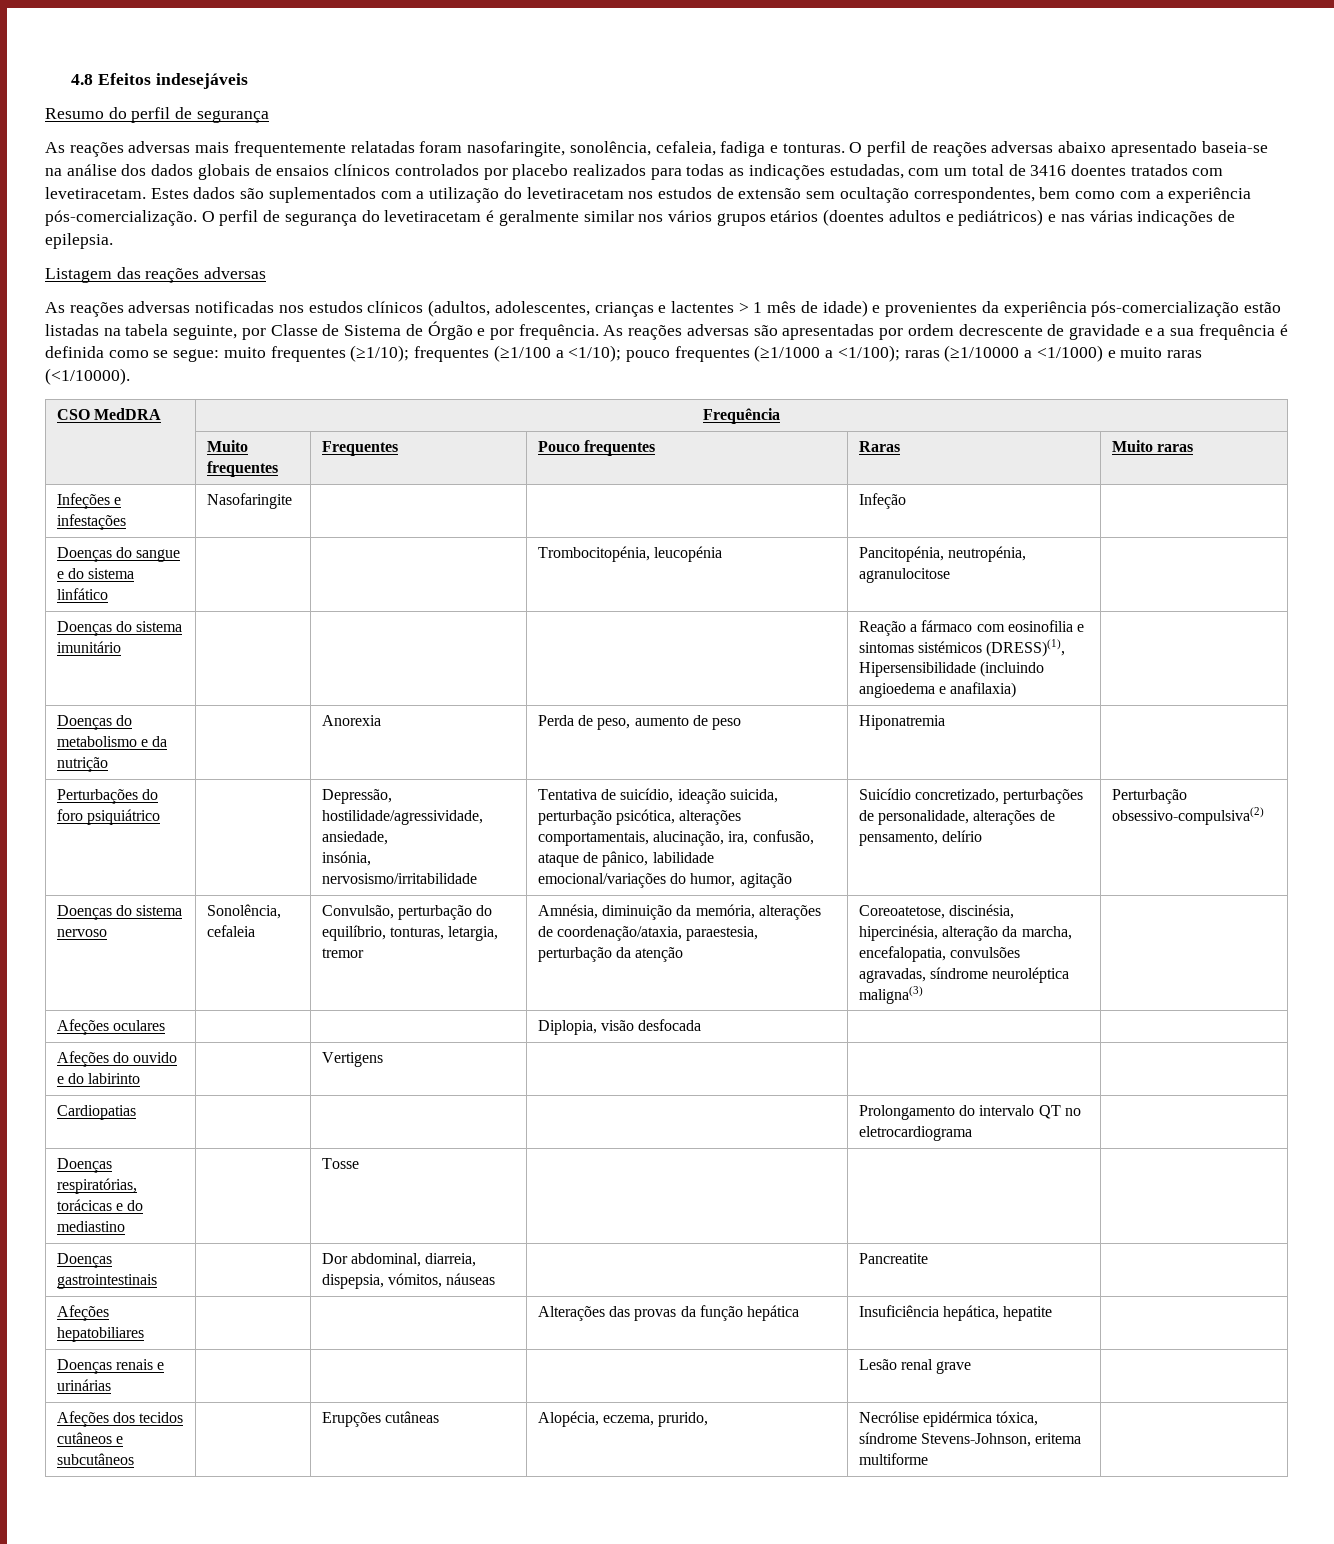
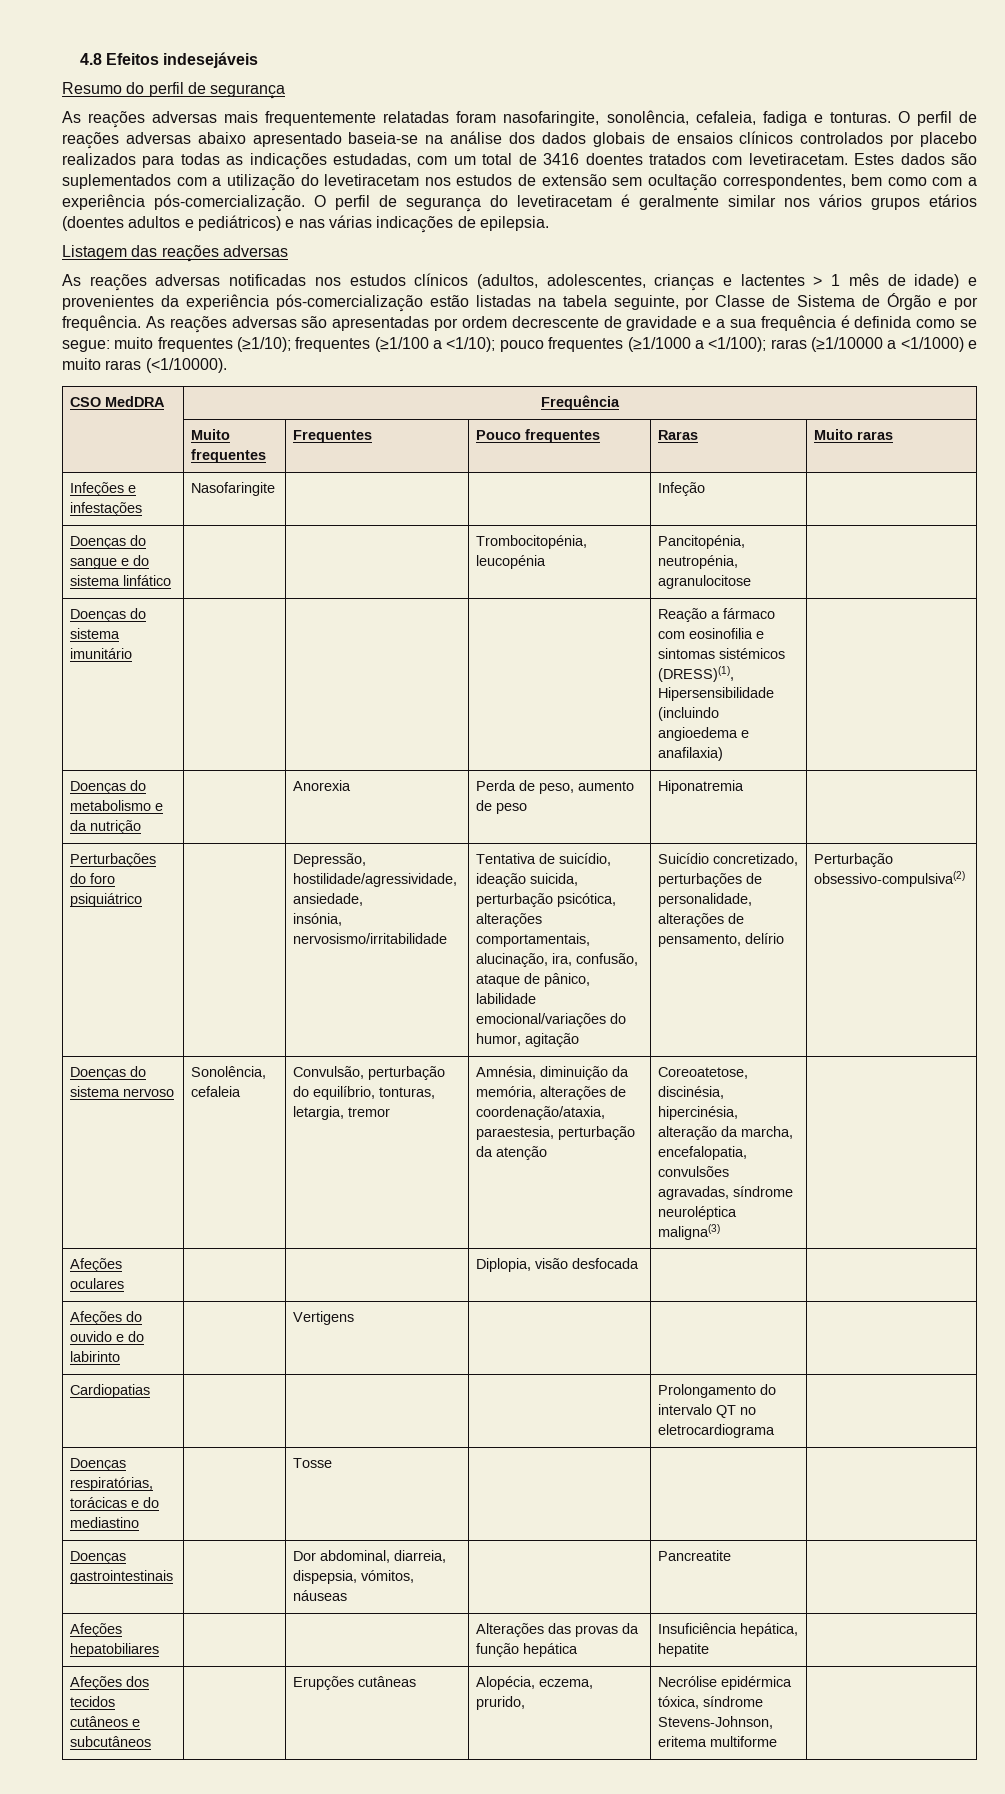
- Doenças renais e urinárias | | | | Lesão renal grave |

